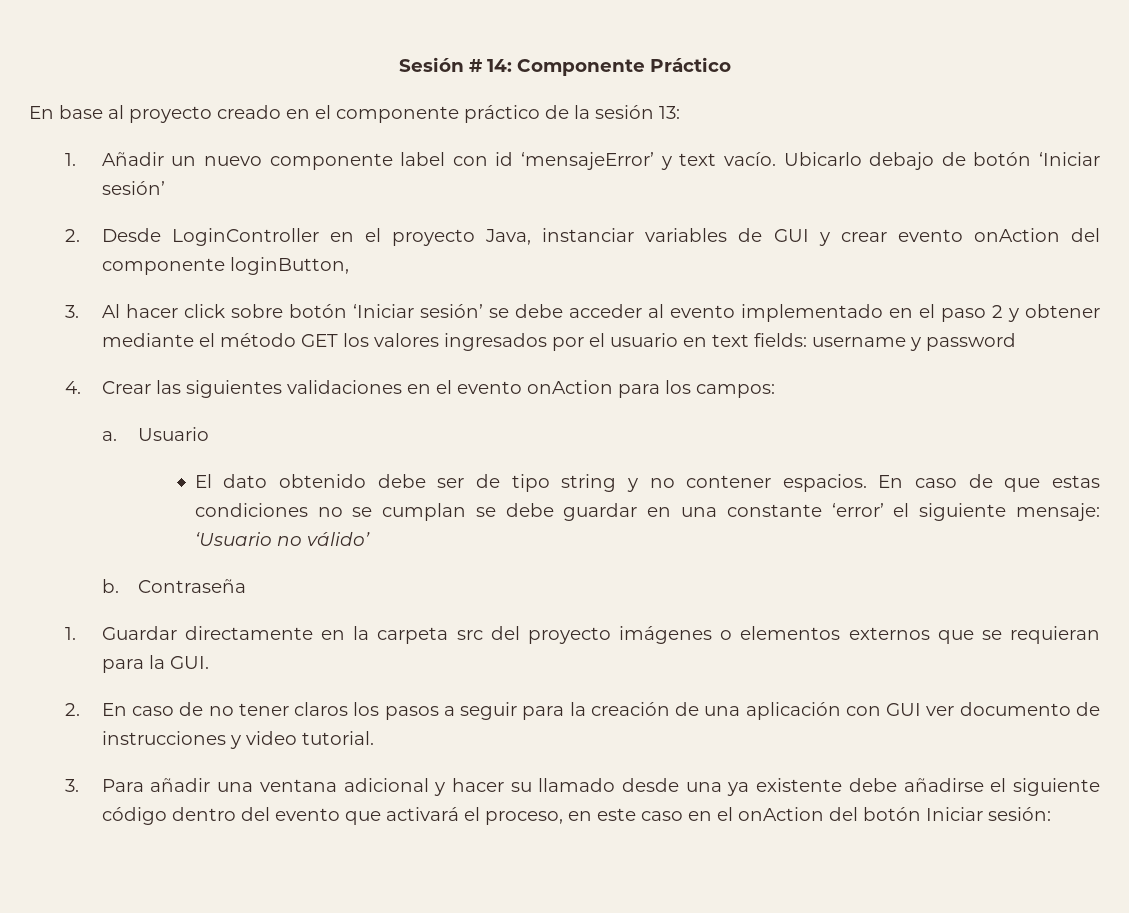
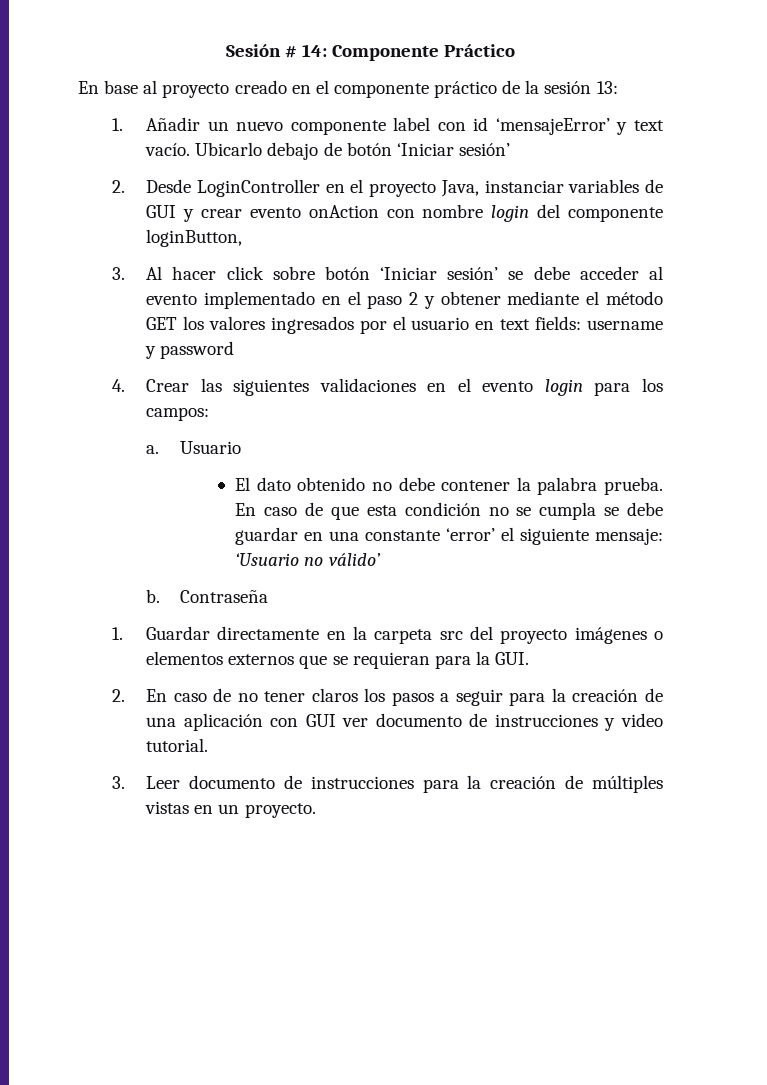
- 2. Desde LoginController en el proyecto Java, instanciar variables de GUI y crear evento onAction del componente loginButton,
+ 2. Desde LoginController en el proyecto Java, instanciar variables de GUI y crear evento onAction con nombre login del componente loginButton,
- 4. Crear las siguientes validaciones en el evento onAction para los campos:
+ 4. Crear las siguientes validaciones en el evento login para los campos:
- El dato obtenido debe ser de tipo string y no contener espacios.
+ El dato obtenido no debe contener la palabra prueba.
- En caso de que estas condiciones no se cumplan se debe guardar en una constante ‘error’ el siguiente mensaje: ‘Usuario no válido’
+ En caso de que esta condición no se cumpla se debe guardar en una constante ‘error’ el siguiente mensaje: ‘Usuario no válido’
- 3. Para añadir una ventana adicional y hacer su llamado desde una ya existente debe añadirse el siguiente código dentro del evento que activará el proceso, en este caso en el onAction del botón Iniciar sesión:
+ 3. Leer documento de instrucciones para la creación de múltiples vistas en un proyecto.

